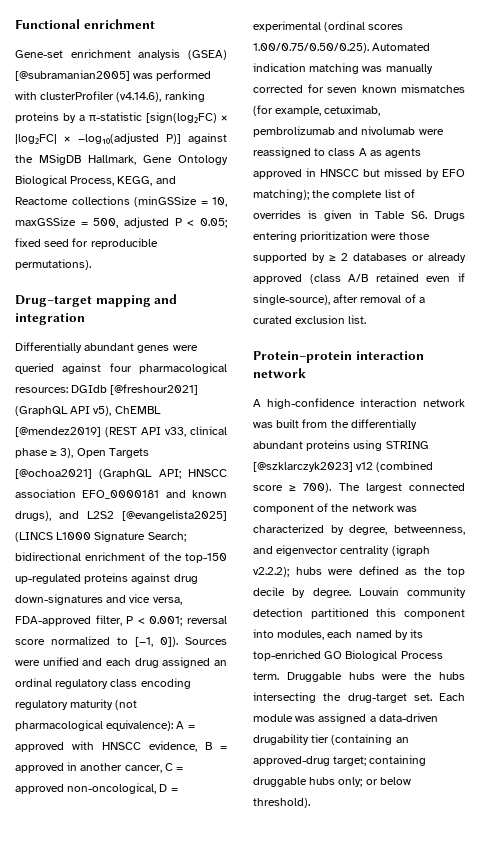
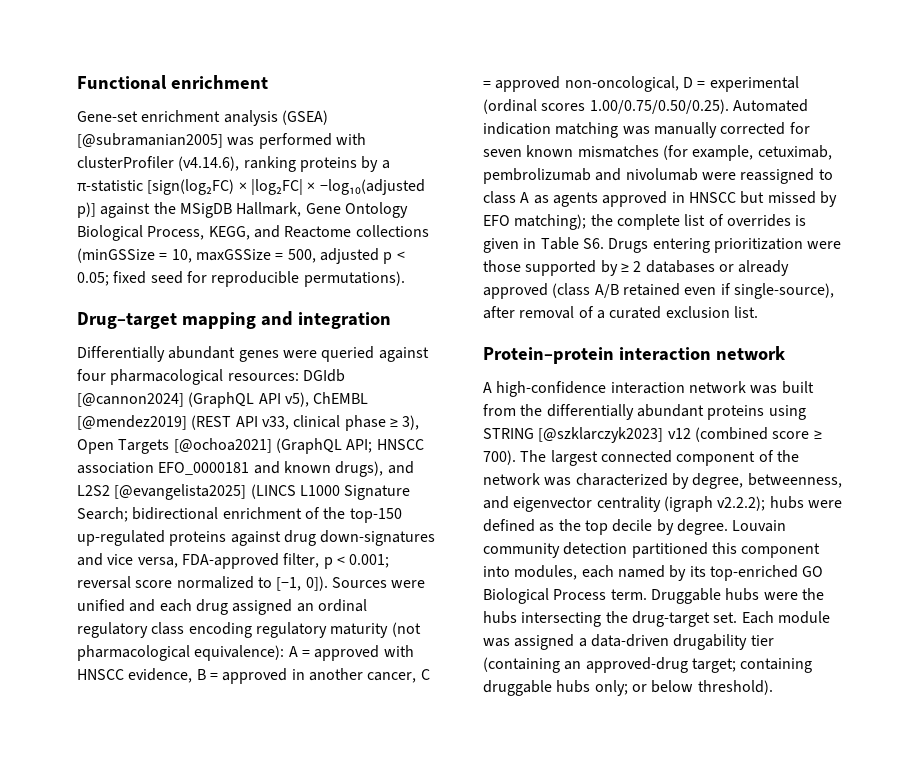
- Gene-set enrichment analysis (GSEA) [@subramanian2005] was performed with clusterProfiler (v4.14.6), ranking proteins by a π-statistic [sign(log₂FC) × |log₂FC| × −log₁₀(adjusted P)] against the MSigDB Hallmark, Gene Ontology Biological Process, KEGG, and Reactome collections (minGSSize = 10, maxGSSize = 500, adjusted P < 0.05; fixed seed for reproducible permutations).
+ Gene-set enrichment analysis (GSEA) [@subramanian2005] was performed with clusterProfiler (v4.14.6), ranking proteins by a π-statistic [sign(log₂FC) × |log₂FC| × −log₁₀(adjusted p)] against the MSigDB Hallmark, Gene Ontology Biological Process, KEGG, and Reactome collections (minGSSize = 10, maxGSSize = 500, adjusted p < 0.05; fixed seed for reproducible permutations).
- DGIdb [@freshour2021] (GraphQL API v5), ChEMBL [@mendez2019] (REST API v33, clinical phase ≥ 3), Open Targets [@ochoa2021] (GraphQL API;
+ DGIdb [@cannon2024] (GraphQL API v5), ChEMBL [@mendez2019] (REST API v33, clinical phase ≥ 3), Open Targets [@ochoa2021] (GraphQL API;
- bidirectional enrichment of the top-150 up-regulated proteins against drug down-signatures and vice versa, FDA-approved filter, P < 0.001;
+ bidirectional enrichment of the top-150 up-regulated proteins against drug down-signatures and vice versa, FDA-approved filter, p < 0.001;

